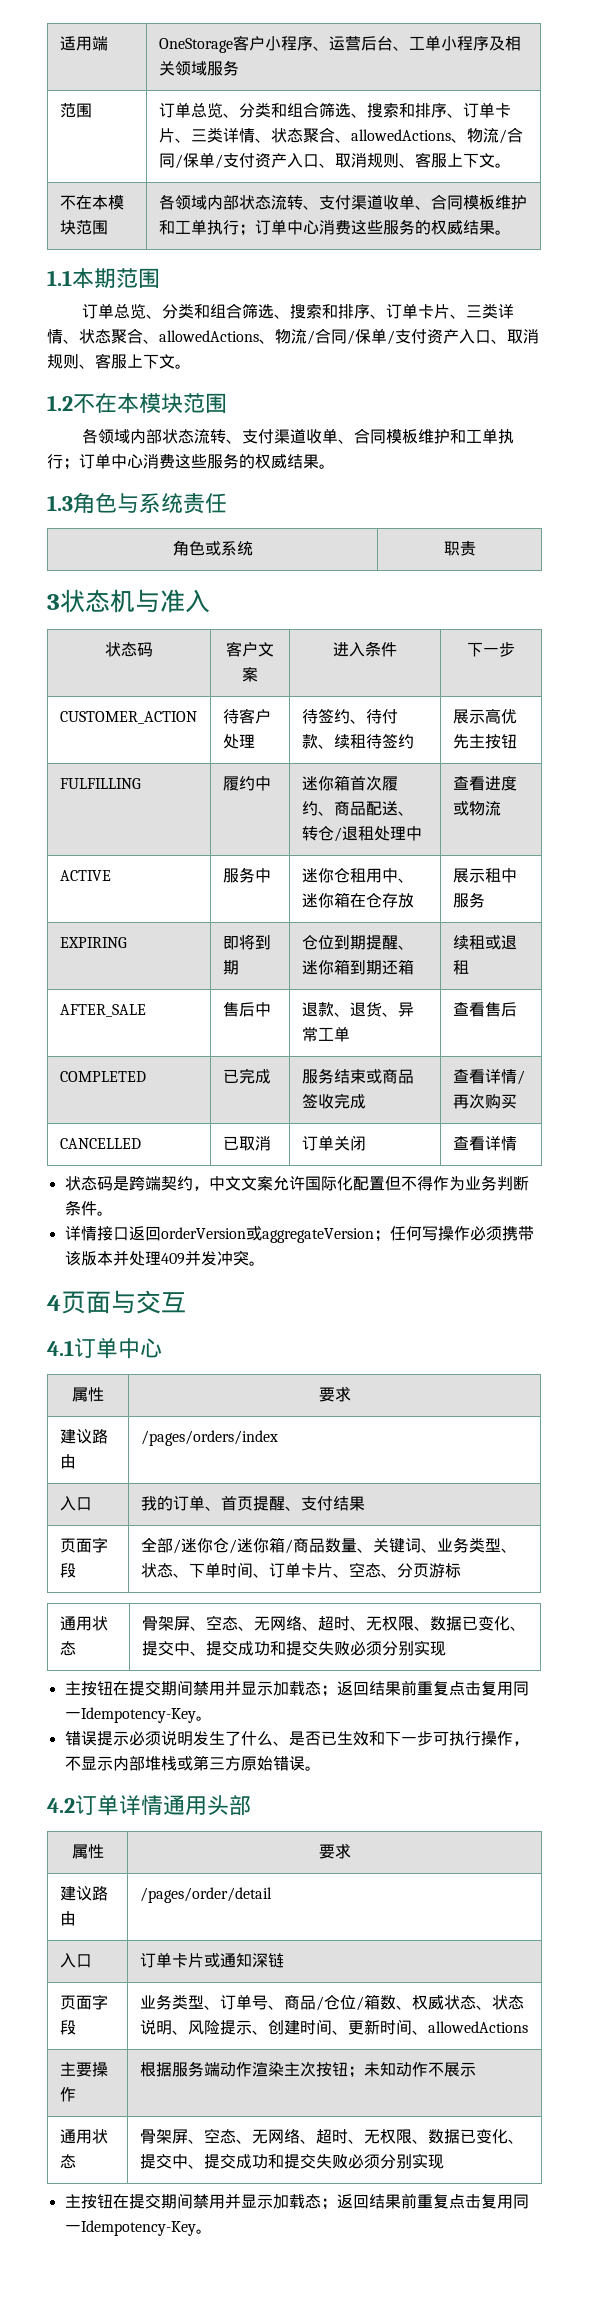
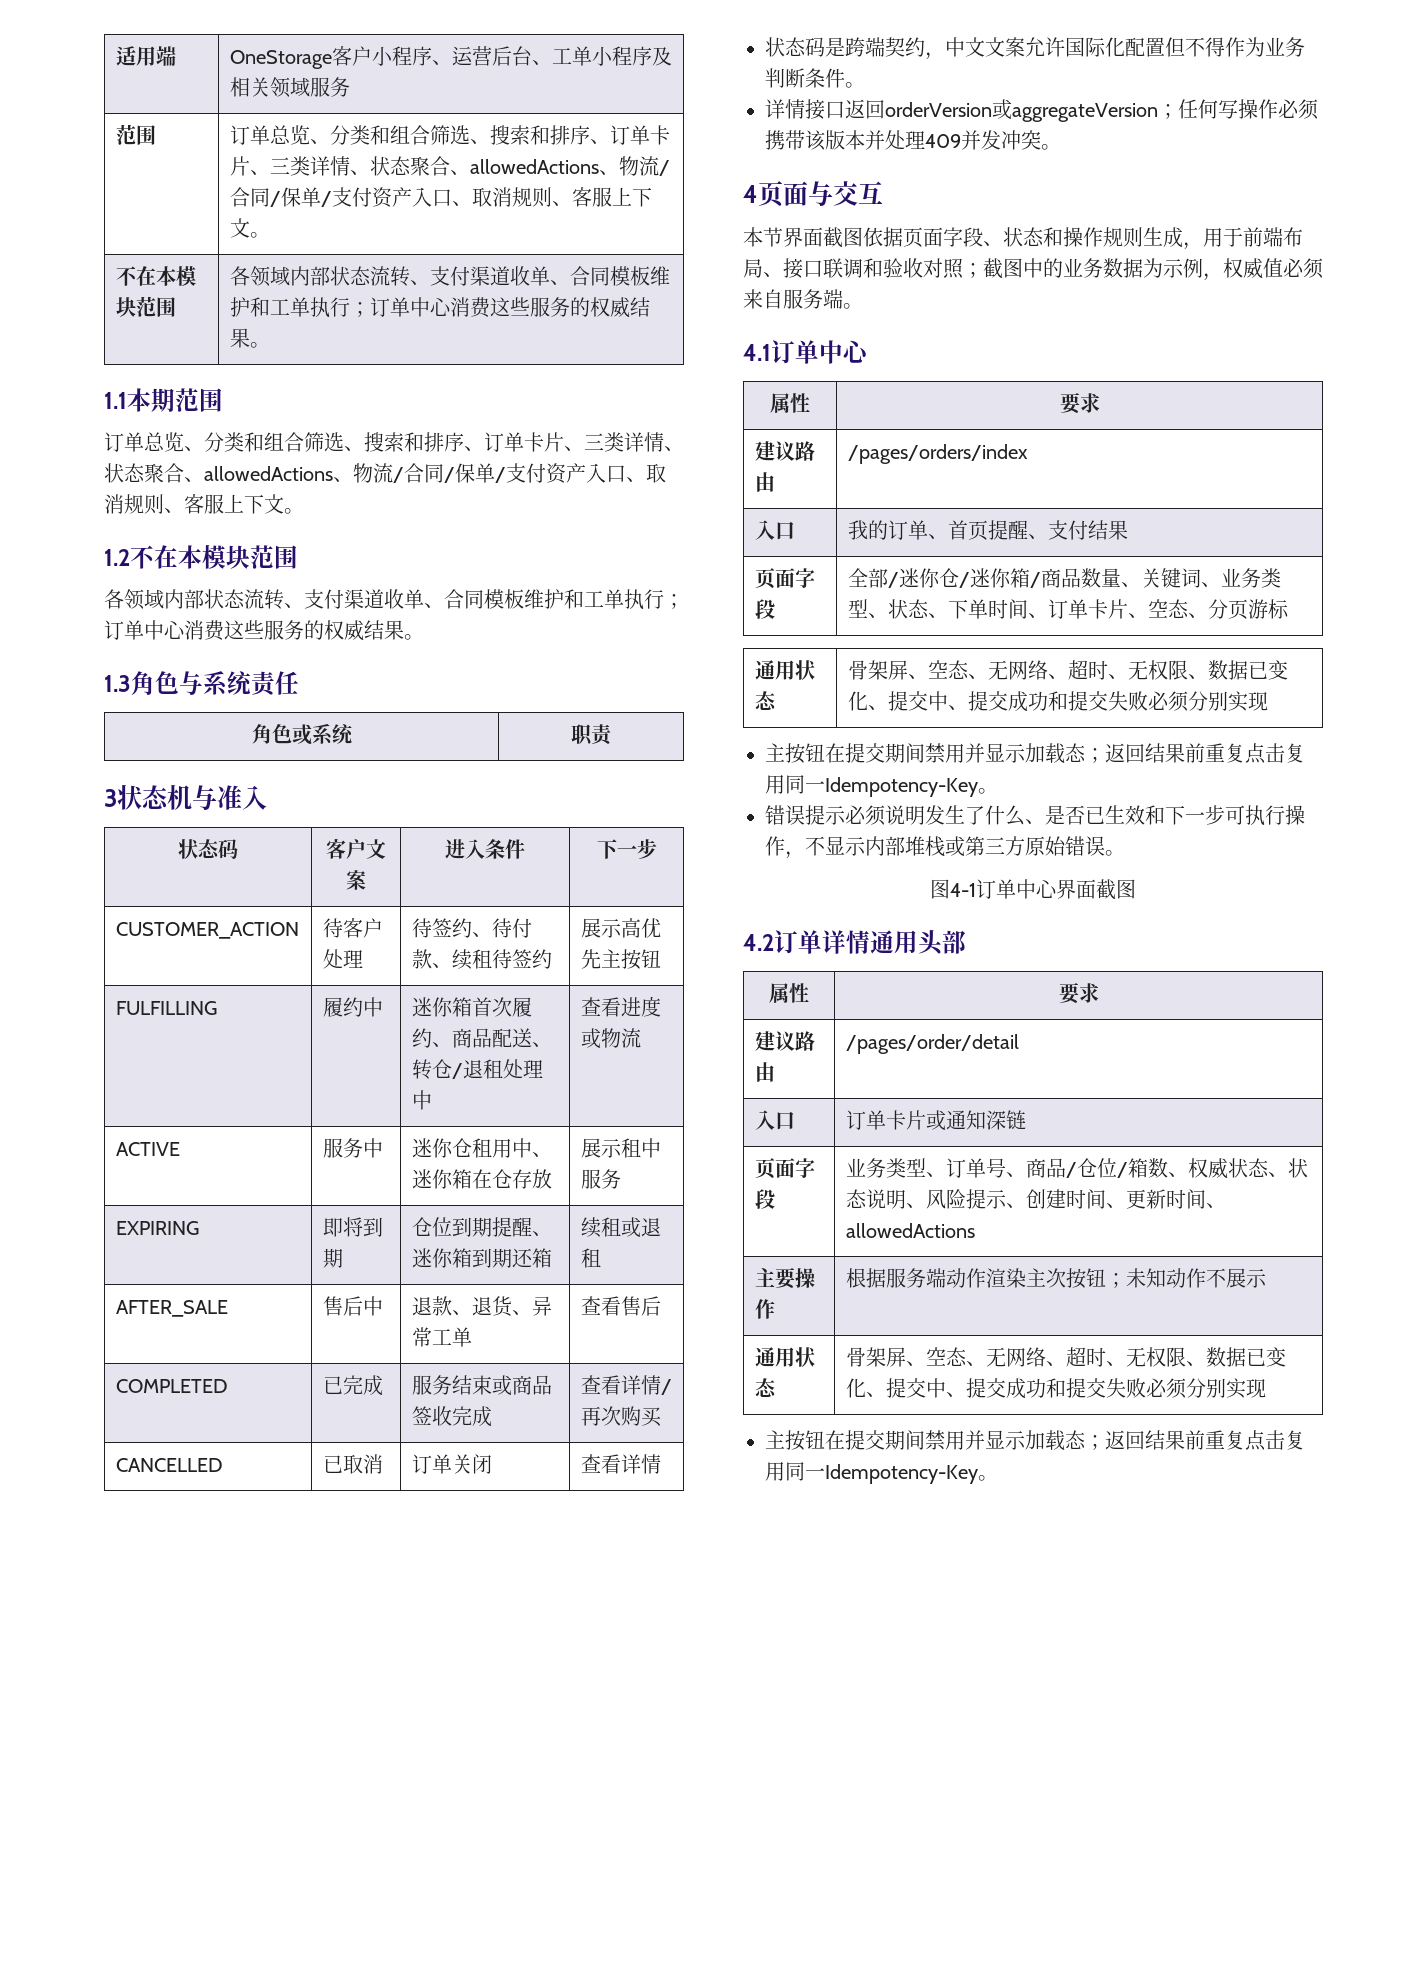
+ 本节界面截图依据页面字段、状态和操作规则生成，用于前端布局、接口联调和验收对照；截图中的业务数据为示例，权威值必须来自服务端。
+ 图4-1订单中心界面截图

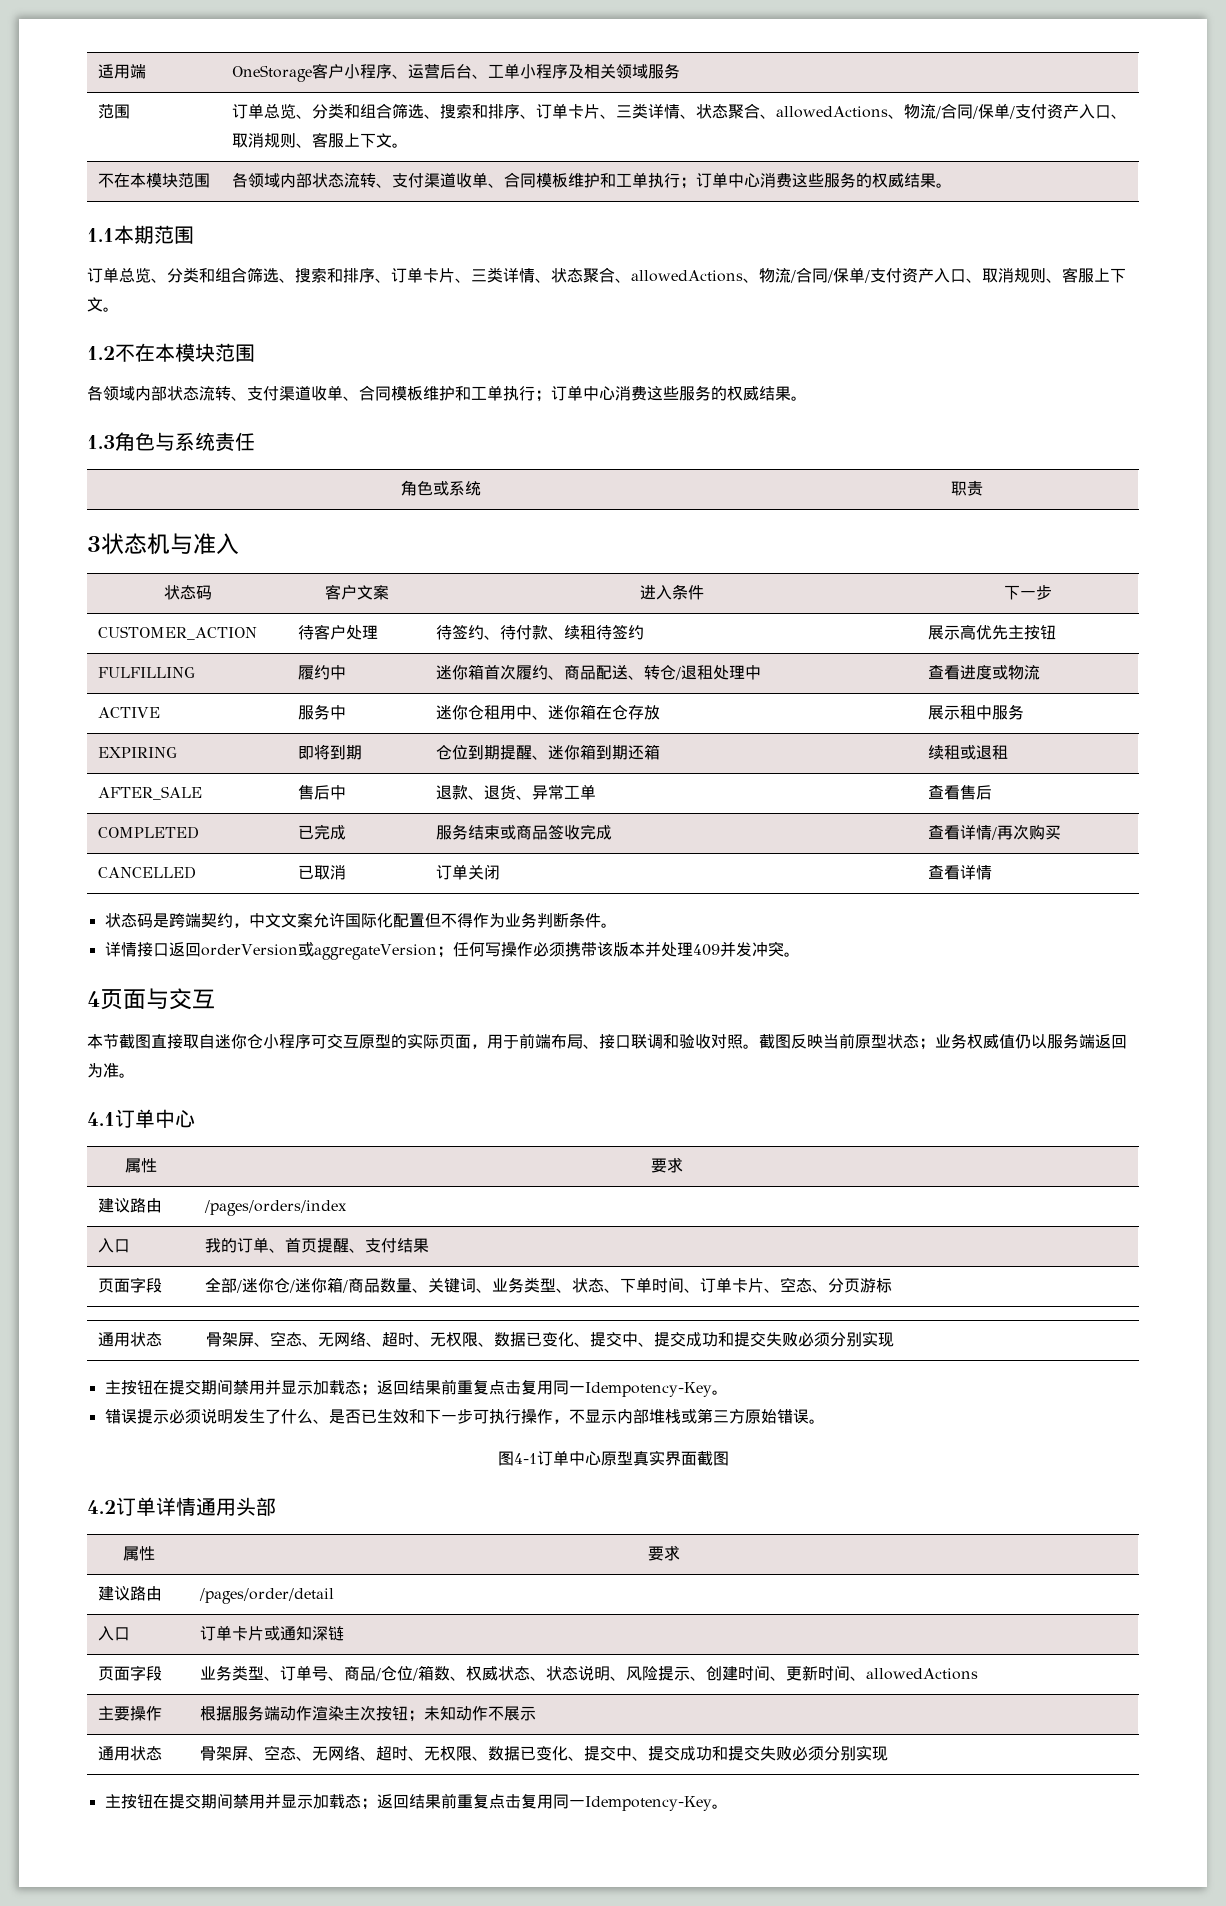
- 本节界面截图依据页面字段、状态和操作规则生成，用于前端布局、接口联调和验收对照；截图中的业务数据为示例，权威值必须来自服务端。
+ 本节截图直接取自迷你仓小程序可交互原型的实际页面，用于前端布局、接口联调和验收对照。截图反映当前原型状态；业务权威值仍以服务端返回为准。
- 图4-1订单中心界面截图
+ 图4-1订单中心原型真实界面截图

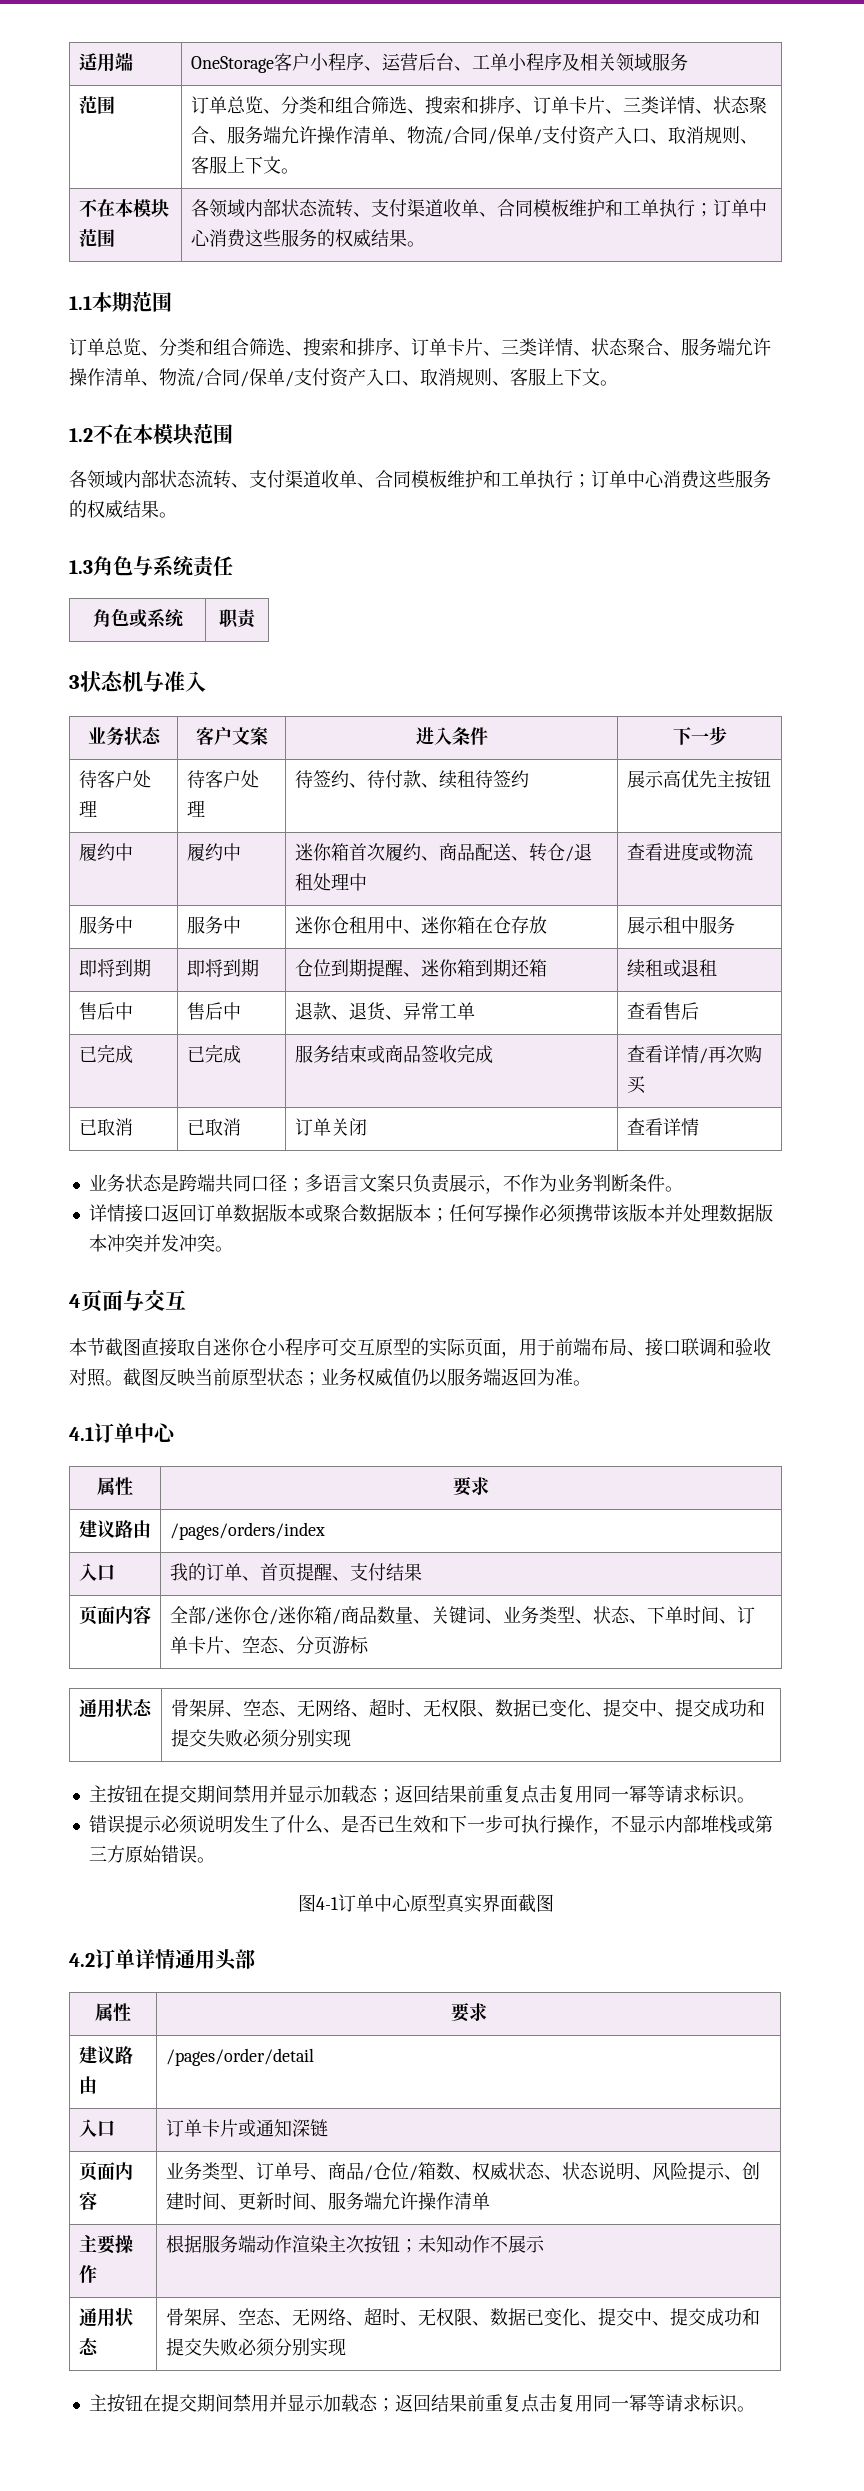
- 范围 | 订单总览、分类和组合筛选、搜索和排序、订单卡片、三类详情、状态聚合、allowedActions、物流/合同/保单/支付资产入口、取消规则、客服上下文。
+ 范围 | 订单总览、分类和组合筛选、搜索和排序、订单卡片、三类详情、状态聚合、服务端允许操作清单、物流/合同/保单/支付资产入口、取消规则、客服上下文。
  1.1本期范围
- 订单总览、分类和组合筛选、搜索和排序、订单卡片、三类详情、状态聚合、allowedActions、物流/合同/保单/支付资产入口、取消规则、客服上下文。
+ 订单总览、分类和组合筛选、搜索和排序、订单卡片、三类详情、状态聚合、服务端允许操作清单、物流/合同/保单/支付资产入口、取消规则、客服上下文。
- 状态码 | 客户文案 | 进入条件 | 下一步
+ 业务状态 | 客户文案 | 进入条件 | 下一步
- CUSTOMER_ACTION | 待客户处理 | 待签约、待付款、续租待签约 | 展示高优先主按钮
+ 待客户处理 | 待客户处理 | 待签约、待付款、续租待签约 | 展示高优先主按钮
- FULFILLING | 履约中 | 迷你箱首次履约、商品配送、转仓/退租处理中 | 查看进度或物流
+ 履约中 | 履约中 | 迷你箱首次履约、商品配送、转仓/退租处理中 | 查看进度或物流
- ACTIVE | 服务中 | 迷你仓租用中、迷你箱在仓存放 | 展示租中服务
+ 服务中 | 服务中 | 迷你仓租用中、迷你箱在仓存放 | 展示租中服务
- EXPIRING | 即将到期 | 仓位到期提醒、迷你箱到期还箱 | 续租或退租
+ 即将到期 | 即将到期 | 仓位到期提醒、迷你箱到期还箱 | 续租或退租
- AFTER_SALE | 售后中 | 退款、退货、异常工单 | 查看售后
+ 售后中 | 售后中 | 退款、退货、异常工单 | 查看售后
- COMPLETED | 已完成 | 服务结束或商品签收完成 | 查看详情/再次购买
+ 已完成 | 已完成 | 服务结束或商品签收完成 | 查看详情/再次购买
- CANCELLED | 已取消 | 订单关闭 | 查看详情
+ 已取消 | 已取消 | 订单关闭 | 查看详情
- 状态码是跨端契约，中文文案允许国际化配置但不得作为业务判断条件。
+ 业务状态是跨端共同口径；多语言文案只负责展示，不作为业务判断条件。
- 详情接口返回orderVersion或aggregateVersion；任何写操作必须携带该版本并处理409并发冲突。
+ 详情接口返回订单数据版本或聚合数据版本；任何写操作必须携带该版本并处理数据版本冲突并发冲突。
- 页面字段 | 全部/迷你仓/迷你箱/商品数量、关键词、业务类型、状态、下单时间、订单卡片、空态、分页游标
+ 页面内容 | 全部/迷你仓/迷你箱/商品数量、关键词、业务类型、状态、下单时间、订单卡片、空态、分页游标
  通用状态 | 骨架屏、空态、无网络、超时、无权限、数据已变化、提交中、提交成功和提交失败必须分别实现
- 主按钮在提交期间禁用并显示加载态；返回结果前重复点击复用同一Idempotency-Key。
+ 主按钮在提交期间禁用并显示加载态；返回结果前重复点击复用同一幂等请求标识。
- 页面字段 | 业务类型、订单号、商品/仓位/箱数、权威状态、状态说明、风险提示、创建时间、更新时间、allowedActions
+ 页面内容 | 业务类型、订单号、商品/仓位/箱数、权威状态、状态说明、风险提示、创建时间、更新时间、服务端允许操作清单
  主要操作 | 根据服务端动作渲染主次按钮；未知动作不展示
  通用状态 | 骨架屏、空态、无网络、超时、无权限、数据已变化、提交中、提交成功和提交失败必须分别实现
- 主按钮在提交期间禁用并显示加载态；返回结果前重复点击复用同一Idempotency-Key。
+ 主按钮在提交期间禁用并显示加载态；返回结果前重复点击复用同一幂等请求标识。

